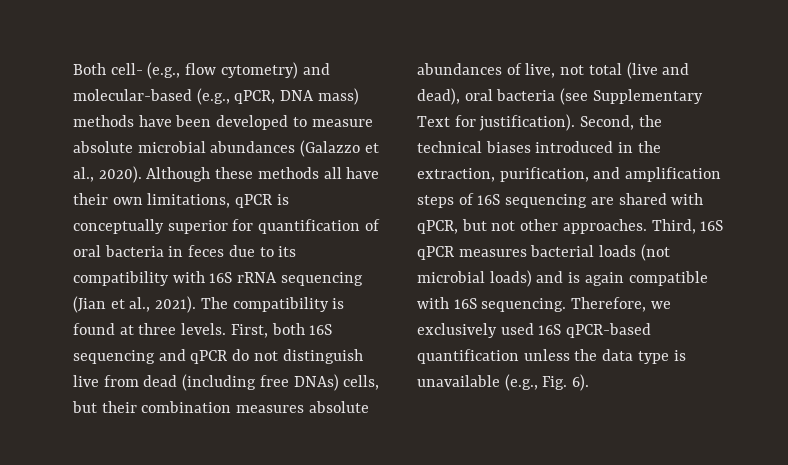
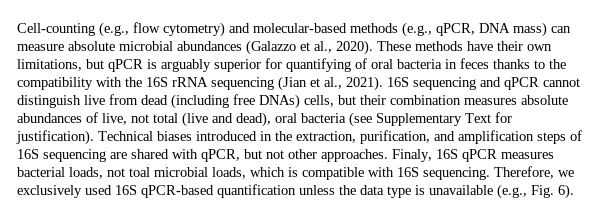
- Both cell- (e.g., flow cytometry) and molecular-based (e.g., qPCR, DNA mass) methods have been developed to measure absolute microbial abundances (Galazzo et al., 2020).
+ Cell-counting (e.g., flow cytometry) and molecular-based methods (e.g., qPCR, DNA mass) can measure absolute microbial abundances (Galazzo et al., 2020).
- Although these methods all have their own limitations, qPCR is conceptually superior for quantification of oral bacteria in feces due to its compatibility with 16S rRNA sequencing (Jian et al., 2021).
+ These methods have their own limitations, but qPCR is arguably superior for quantifying of oral bacteria in feces thanks to the compatibility with the 16S rRNA sequencing (Jian et al., 2021).
- The compatibility is found at three levels. First, both 16S sequencing and qPCR do not distinguish live from dead (including free DNAs) cells, but their combination measures absolute abundances of live, not total (live and dead), oral bacteria (see Supplementary Text for justification).
+ 16S sequencing and qPCR cannot distinguish live from dead (including free DNAs) cells, but their combination measures absolute abundances of live, not total (live and dead), oral bacteria (see Supplementary Text for justification).
- Second, the technical biases introduced in the extraction, purification, and amplification steps of 16S sequencing are shared with qPCR, but not other approaches.
+ Technical biases introduced in the extraction, purification, and amplification steps of 16S sequencing are shared with qPCR, but not other approaches.
- Third, 16S qPCR measures bacterial loads (not microbial loads) and is again compatible with 16S sequencing.
+ Finaly, 16S qPCR measures bacterial loads, not toal microbial loads, which is compatible with 16S sequencing.

